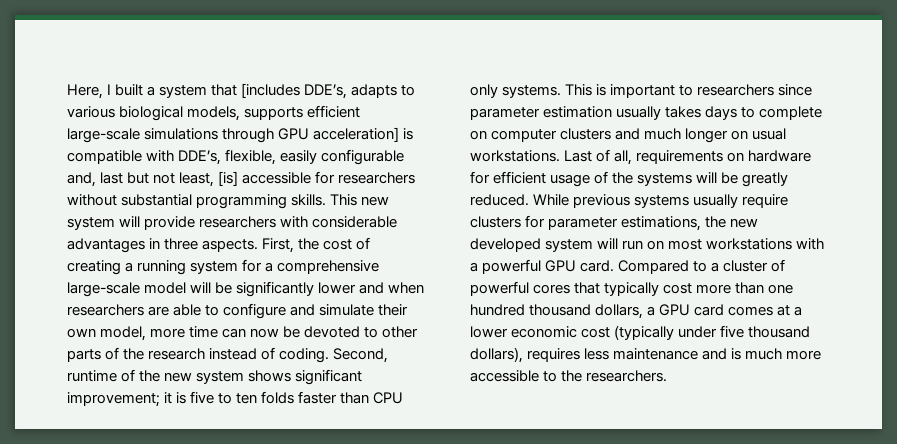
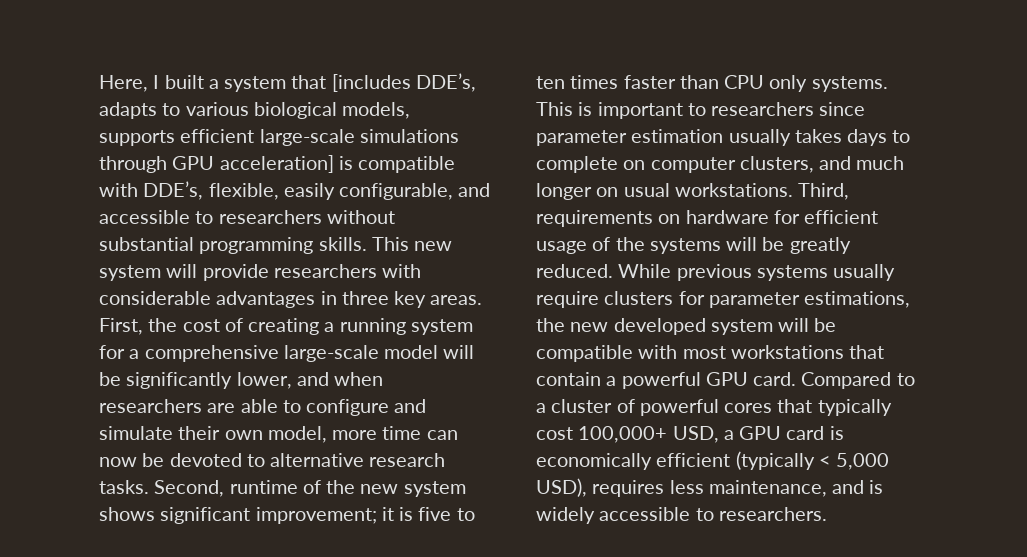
- Here, I built a system that [includes DDE’s, adapts to various biological models, supports efficient large-scale simulations through GPU acceleration] is compatible with DDE’s, flexible, easily configurable and, last but not least, [is] accessible for researchers without substantial programming skills.
+ Here, I built a system that [includes DDE’s, adapts to various biological models, supports efficient large-scale simulations through GPU acceleration] is compatible with DDE’s, flexible, easily configurable, and accessible to researchers without substantial programming skills.
- This new system will provide researchers with considerable advantages in three aspects.
+ This new system will provide researchers with considerable advantages in three key areas.
- First, the cost of creating a running system for a comprehensive large-scale model will be significantly lower and when researchers are able to configure and simulate their own model, more time can now be devoted to other parts of the research instead of coding.
+ First, the cost of creating a running system for a comprehensive large-scale model will be significantly lower, and when researchers are able to configure and simulate their own model, more time can now be devoted to alternative research tasks.
- Second, runtime of the new system shows significant improvement; it is five to ten folds faster than CPU only systems.
+ Second, runtime of the new system shows significant improvement; it is five to ten times faster than CPU only systems.
- This is important to researchers since parameter estimation usually takes days to complete on computer clusters and much longer on usual workstations.
+ This is important to researchers since parameter estimation usually takes days to complete on computer clusters, and much longer on usual workstations.
- Last of all, requirements on hardware for efficient usage of the systems will be greatly reduced.
+ Third, requirements on hardware for efficient usage of the systems will be greatly reduced.
- While previous systems usually require clusters for parameter estimations, the new developed system will run on most workstations with a powerful GPU card.
+ While previous systems usually require clusters for parameter estimations, the new developed system will be compatible with most workstations that contain a powerful GPU card.
- Compared to a cluster of powerful cores that typically cost more than one hundred thousand dollars, a GPU card comes at a lower economic cost (typically under five thousand dollars), requires less maintenance and is much more accessible to the researchers.
+ Compared to a cluster of powerful cores that typically cost 100,000+ USD, a GPU card is economically efficient (typically < 5,000 USD), requires less maintenance, and is widely accessible to researchers.

